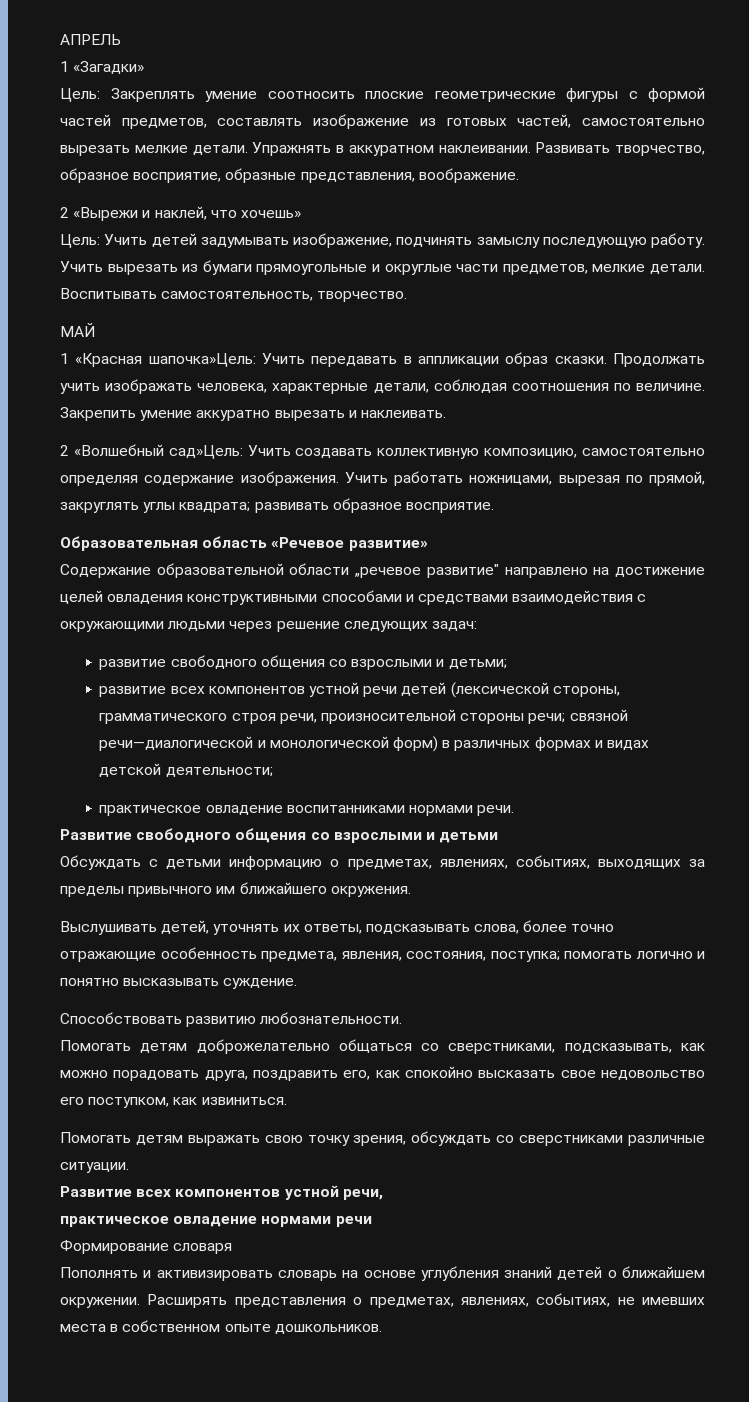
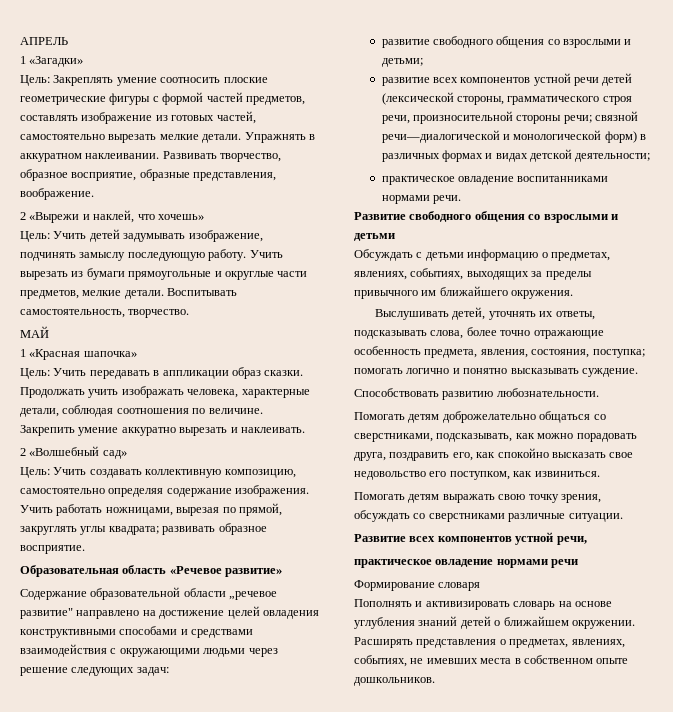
- 1 «Красная шапочка»Цель: Учить передавать в аппликации образ сказки.
+ 1 «Красная шапочка»
+ Цель: Учить передавать в аппликации образ сказки.
- 2 «Волшебный сад»Цель: Учить создавать коллективную композицию, самостоятельно определяя содержание изображения.
+ 2 «Волшебный сад»
+ Цель: Учить создавать коллективную композицию, самостоятельно определяя содержание изображения.

